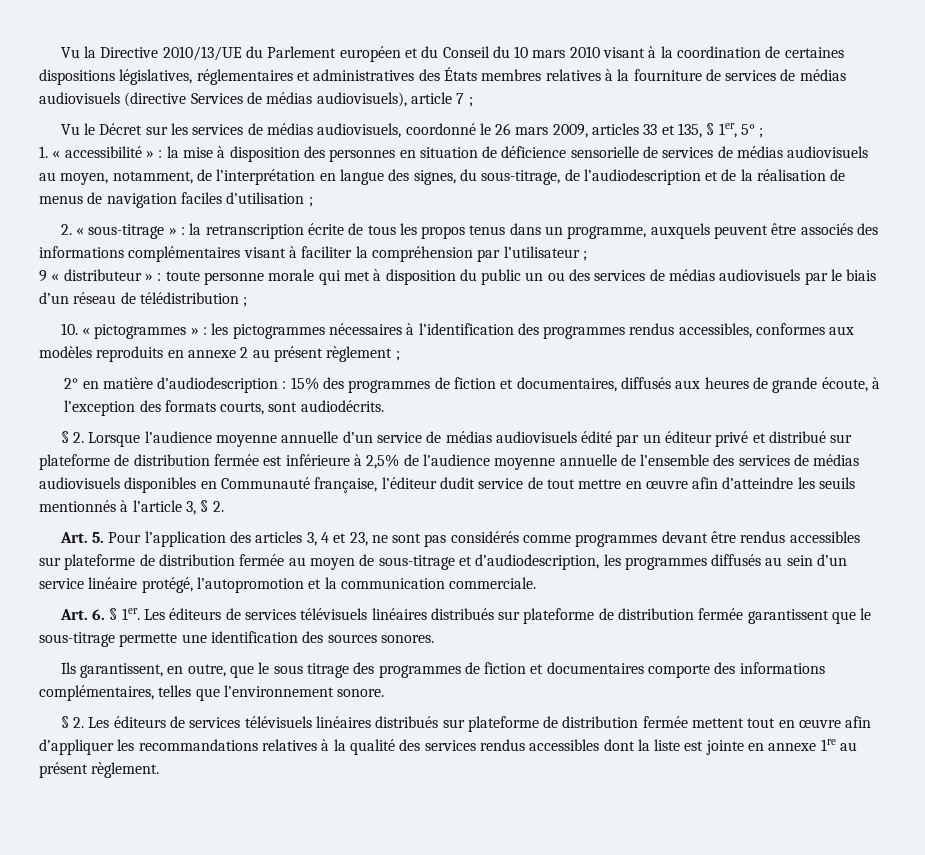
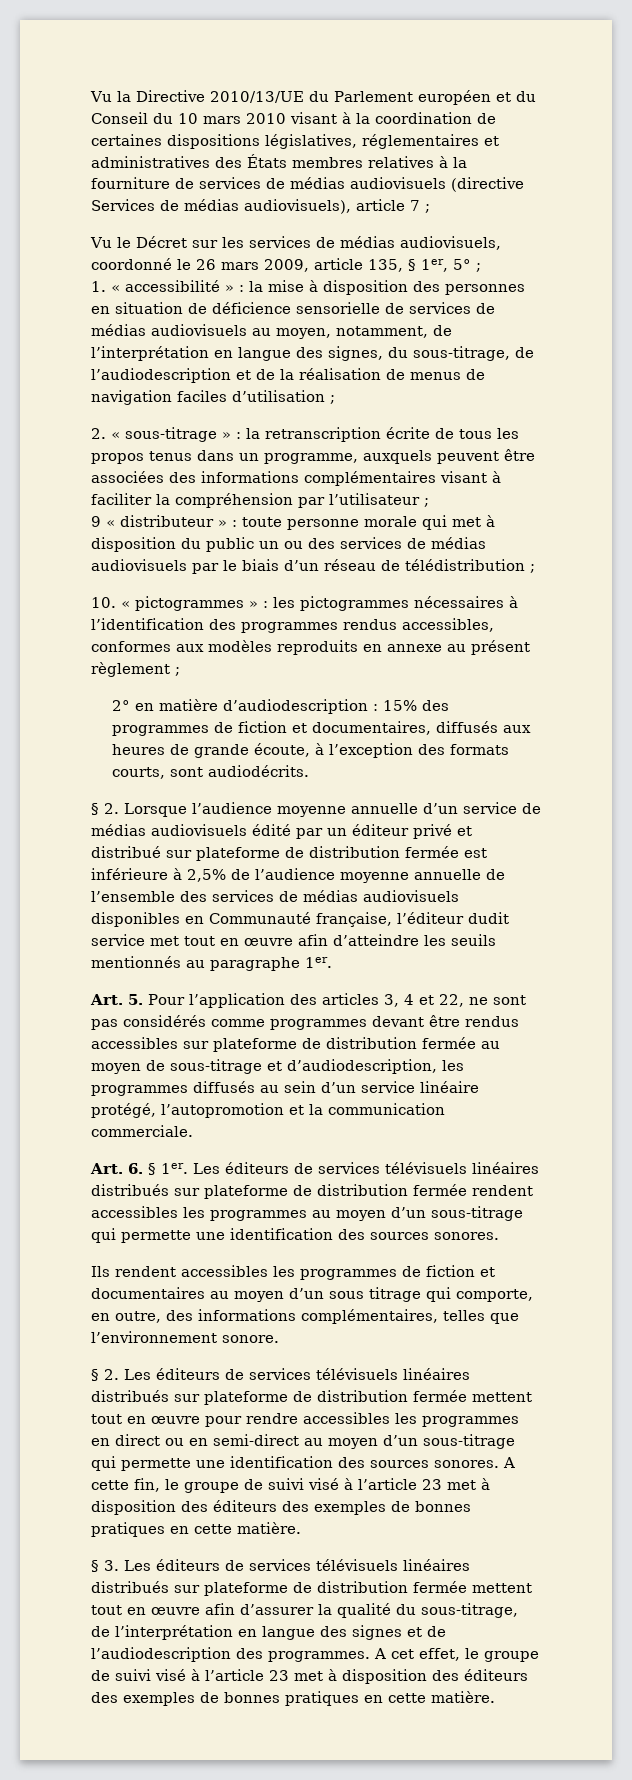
- Vu le Décret sur les services de médias audiovisuels, coordonné le 26 mars 2009, articles 33 et 135, § 1er, 5° ;
+ Vu le Décret sur les services de médias audiovisuels, coordonné le 26 mars 2009, article 135, § 1er, 5° ;
- 2. « sous-titrage » : la retranscription écrite de tous les propos tenus dans un programme, auxquels peuvent être associés des informations complémentaires visant à faciliter la compréhension par l’utilisateur ;
+ 2. « sous-titrage » : la retranscription écrite de tous les propos tenus dans un programme, auxquels peuvent être associées des informations complémentaires visant à faciliter la compréhension par l’utilisateur ;
- 10. « pictogrammes » : les pictogrammes nécessaires à l’identification des programmes rendus accessibles, conformes aux modèles reproduits en annexe 2 au présent règlement ;
+ 10. « pictogrammes » : les pictogrammes nécessaires à l’identification des programmes rendus accessibles, conformes aux modèles reproduits en annexe au présent règlement ;
- § 2. Lorsque l’audience moyenne annuelle d’un service de médias audiovisuels édité par un éditeur privé et distribué sur plateforme de distribution fermée est inférieure à 2,5% de l’audience moyenne annuelle de l’ensemble des services de médias audiovisuels disponibles en Communauté française, l’éditeur dudit service de tout mettre en œuvre afin d’atteindre les seuils mentionnés à l’article 3, § 2.
+ § 2. Lorsque l’audience moyenne annuelle d’un service de médias audiovisuels édité par un éditeur privé et distribué sur plateforme de distribution fermée est inférieure à 2,5% de l’audience moyenne annuelle de l’ensemble des services de médias audiovisuels disponibles en Communauté française, l’éditeur dudit service met tout en œuvre afin d’atteindre les seuils mentionnés au paragraphe 1er.
- Art. 5. Pour l’application des articles 3, 4 et 23, ne sont pas considérés comme programmes devant être rendus accessibles sur plateforme de distribution fermée au moyen de sous-titrage et d’audiodescription, les programmes diffusés au sein d’un service linéaire protégé, l’autopromotion et la communication commerciale.
+ Art. 5. Pour l’application des articles 3, 4 et 22, ne sont pas considérés comme programmes devant être rendus accessibles sur plateforme de distribution fermée au moyen de sous-titrage et d’audiodescription, les programmes diffusés au sein d’un service linéaire protégé, l’autopromotion et la communication commerciale.
- Les éditeurs de services télévisuels linéaires distribués sur plateforme de distribution fermée garantissent que le sous-titrage permette une identification des sources sonores.
+ Les éditeurs de services télévisuels linéaires distribués sur plateforme de distribution fermée rendent accessibles les programmes au moyen d’un sous-titrage qui permette une identification des sources sonores.
- Ils garantissent, en outre, que le sous titrage des programmes de fiction et documentaires comporte des informations complémentaires, telles que l’environnement sonore.
+ Ils rendent accessibles les programmes de fiction et documentaires au moyen d’un sous titrage qui comporte, en outre, des informations complémentaires, telles que l’environnement sonore.
- § 2. Les éditeurs de services télévisuels linéaires distribués sur plateforme de distribution fermée mettent tout en œuvre afin d’appliquer les recommandations relatives à la qualité des services rendus accessibles dont la liste est jointe en annexe 1re au présent règlement.
+ § 2. Les éditeurs de services télévisuels linéaires distribués sur plateforme de distribution fermée mettent tout en œuvre pour rendre accessibles les programmes en direct ou en semi-direct au moyen d’un sous-titrage qui permette une identification des sources sonores. A cette fin, le groupe de suivi visé à l’article 23 met à disposition des éditeurs des exemples de bonnes pratiques en cette matière.
+ § 3. Les éditeurs de services télévisuels linéaires distribués sur plateforme de distribution fermée mettent tout en œuvre afin d’assurer la qualité du sous-titrage, de l’interprétation en langue des signes et de l’audiodescription des programmes. A cet effet, le groupe de suivi visé à l’article 23 met à disposition des éditeurs des exemples de bonnes pratiques en cette matière.

